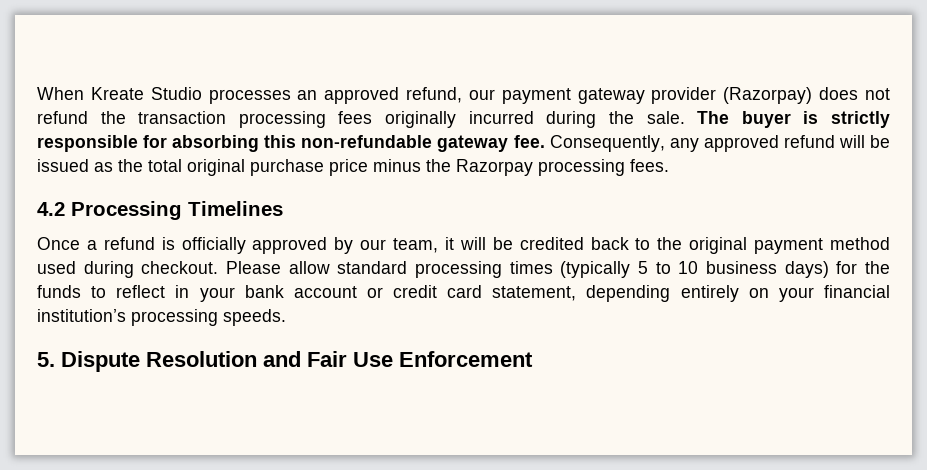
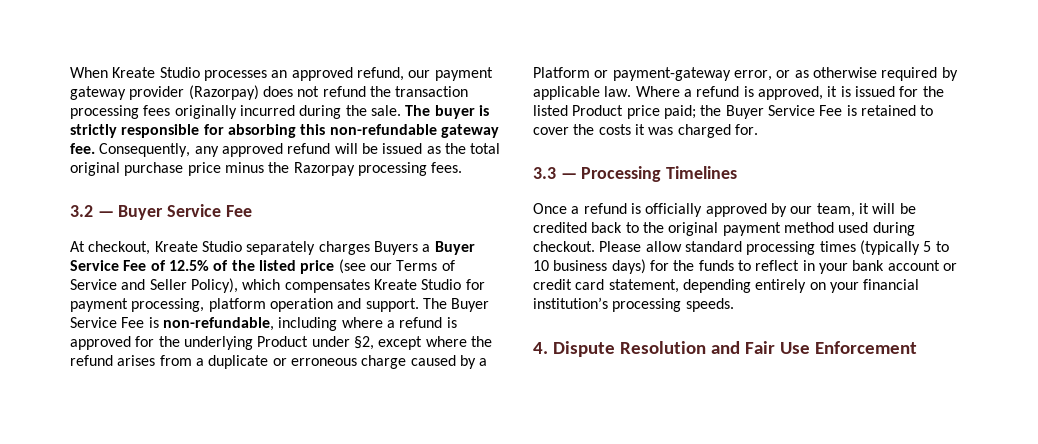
- 4.2 Processing Timelines
+ 3.2 — Buyer Service Fee
+ At checkout, Kreate Studio separately charges Buyers a Buyer Service Fee of 12.5% of the listed price (see our Terms of Service and Seller Policy), which compensates Kreate Studio for payment processing, platform operation and support. The Buyer Service Fee is non-refundable, including where a refund is approved for the underlying Product under §2, except where the refund arises from a duplicate or erroneous charge caused by a Platform or payment-gateway error, or as otherwise required by applicable law. Where a refund is approved, it is issued for the listed Product price paid; the Buyer Service Fee is retained to cover the costs it was charged for.
+ 3.3 — Processing Timelines
- 5. Dispute Resolution and Fair Use Enforcement
+ 4. Dispute Resolution and Fair Use Enforcement

